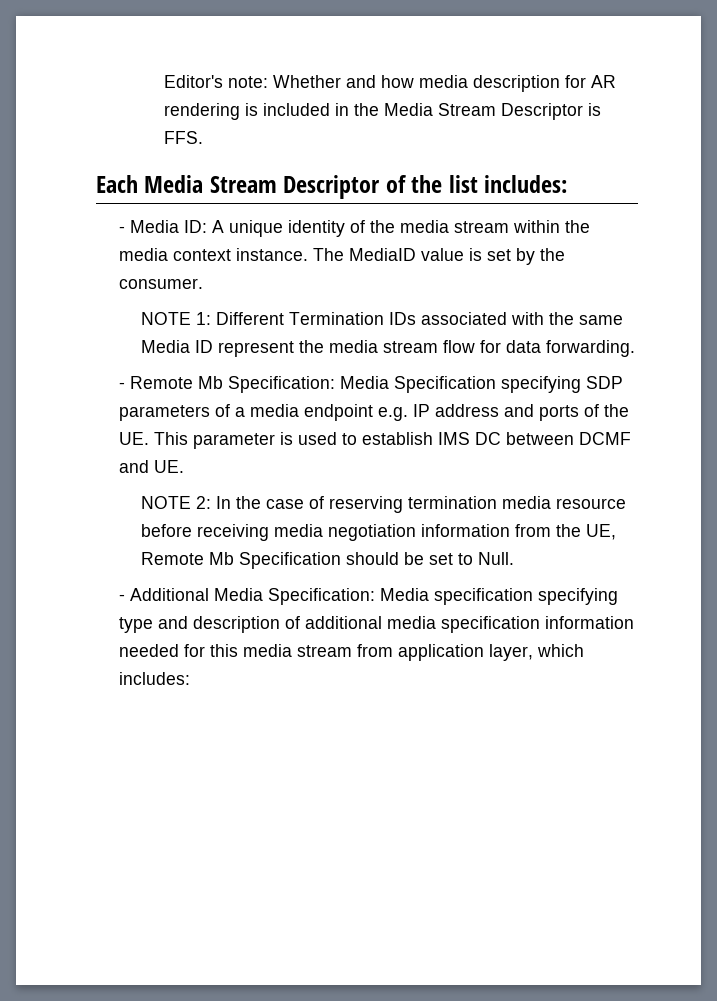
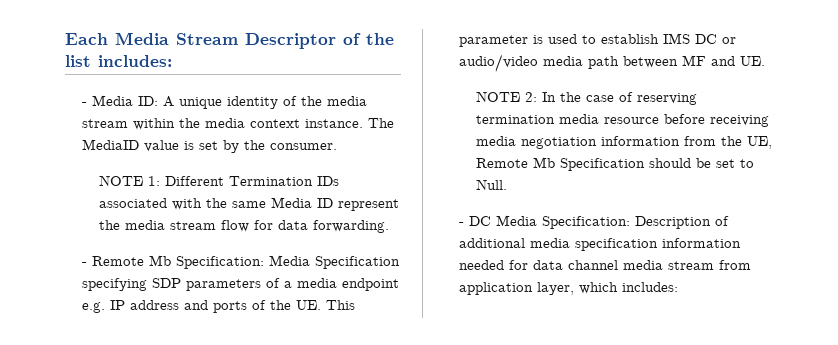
- Editor's note: Whether and how media description for AR rendering is included in the Media Stream Descriptor is FFS.
- - Remote Mb Specification: Media Specification specifying SDP parameters of a media endpoint e.g. IP address and ports of the UE. This parameter is used to establish IMS DC between DCMF and UE.
+ - Remote Mb Specification: Media Specification specifying SDP parameters of a media endpoint e.g. IP address and ports of the UE. This parameter is used to establish IMS DC or audio/video media path between MF and UE.
- - Additional Media Specification: Media specification specifying type and description of additional media specification information needed for this media stream from application layer, which includes:
+ - DC Media Specification: Description of additional media specification information needed for data channel media stream from application layer, which includes:

